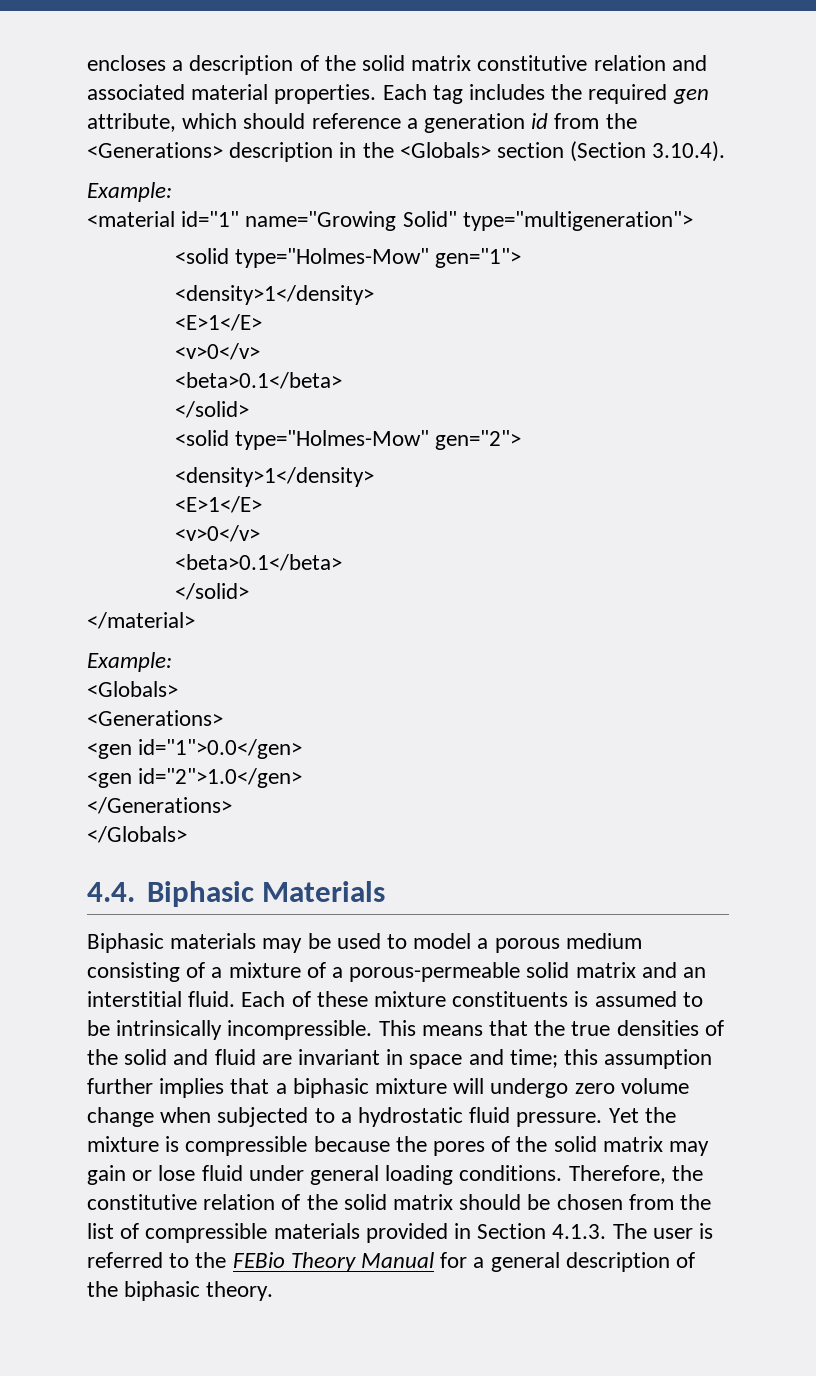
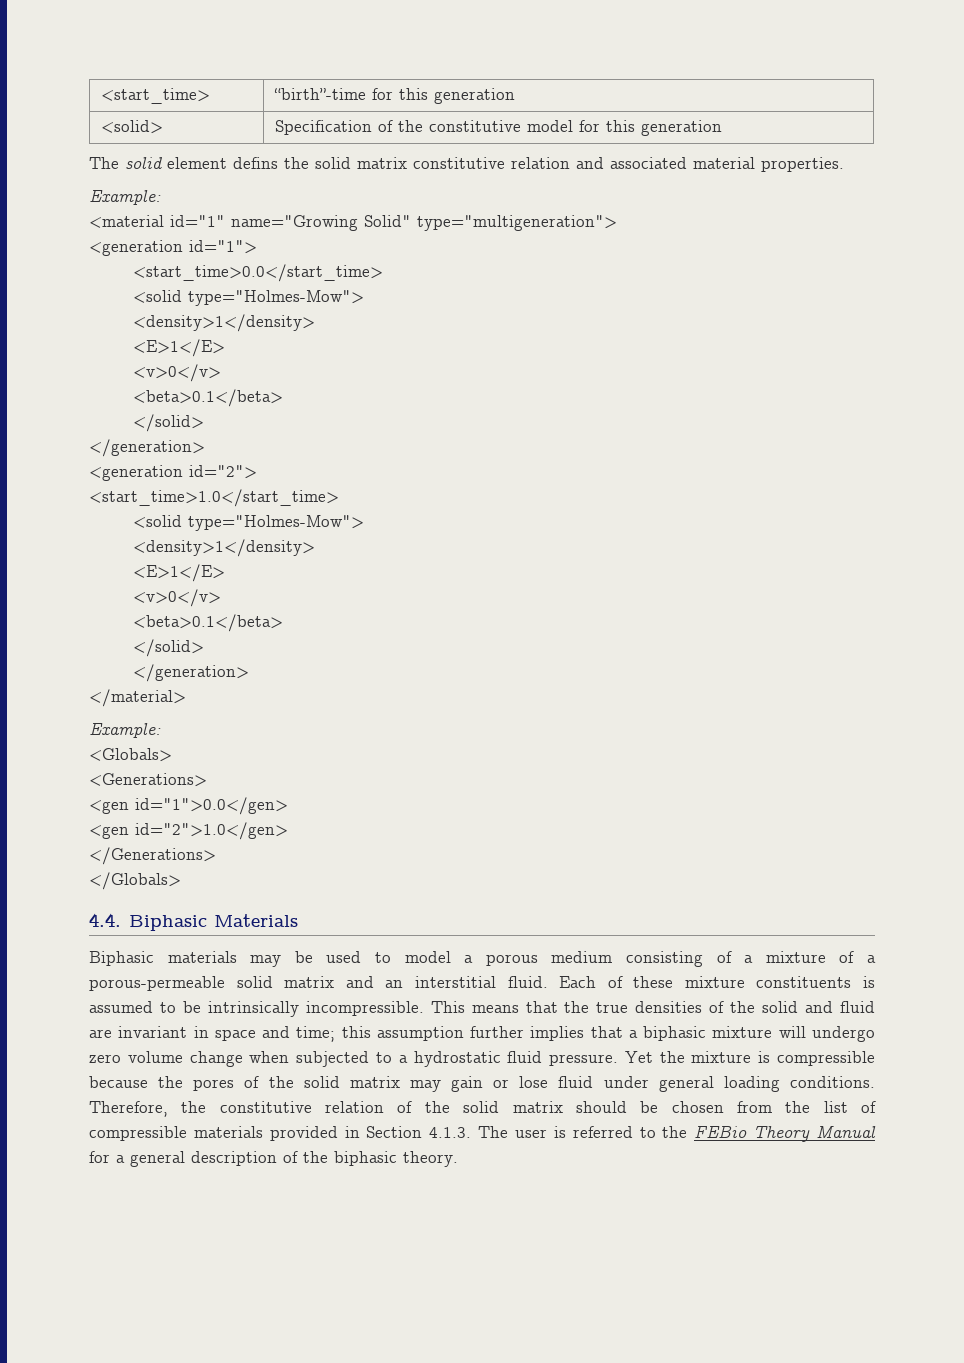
- encloses a description of the solid matrix constitutive relation and associated material properties. Each tag includes the required gen attribute, which should reference a generation id from the <Generations> description in the <Globals> section (Section 3.10.4).
+ <start_time> | “birth”-time for this generation
+ <solid> | Specification of the constitutive model for this generation
+ The solid element defins the solid matrix constitutive relation and associated material properties.
- <solid type="Holmes-Mow" gen="1">
+ <generation id="1">
+ <start_time>0.0</start_time>
+ <solid type="Holmes-Mow">
  <density>1</density>
  <E>1</E>
  <v>0</v>
  <beta>0.1</beta>
  </solid>
- <solid type="Holmes-Mow" gen="2">
+ </generation>
+ <generation id="2">
+ <start_time>1.0</start_time>
+ <solid type="Holmes-Mow">
  <density>1</density>
  <E>1</E>
  <v>0</v>
  <beta>0.1</beta>
  </solid>
+ </generation>

